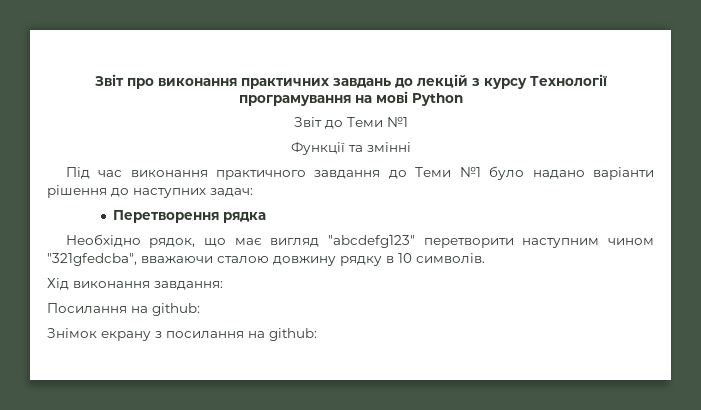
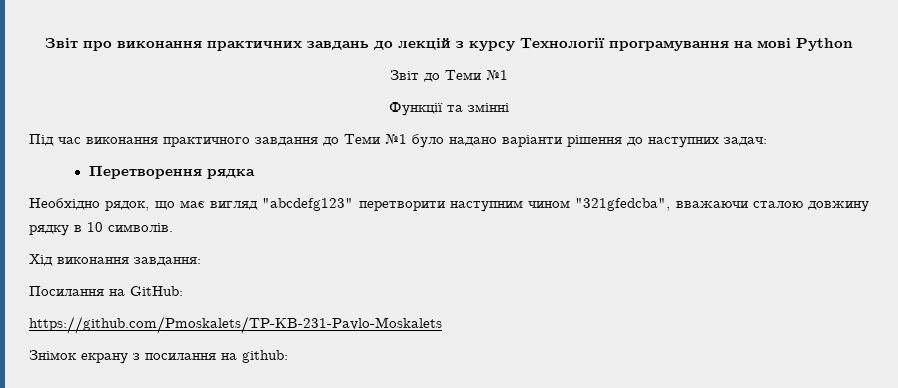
- Посилання на github:
+ Посилання на GitHub:
+ https://github.com/Pmoskalets/TP-KB-231-Pavlo-Moskalets

